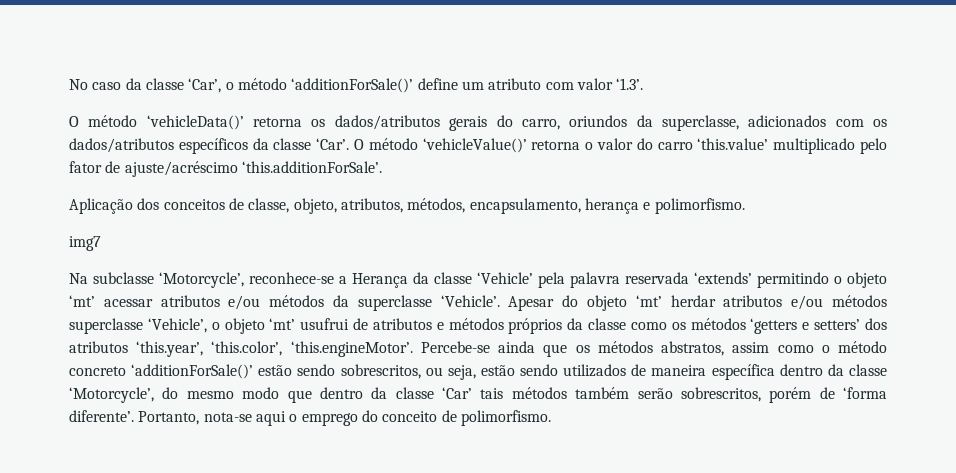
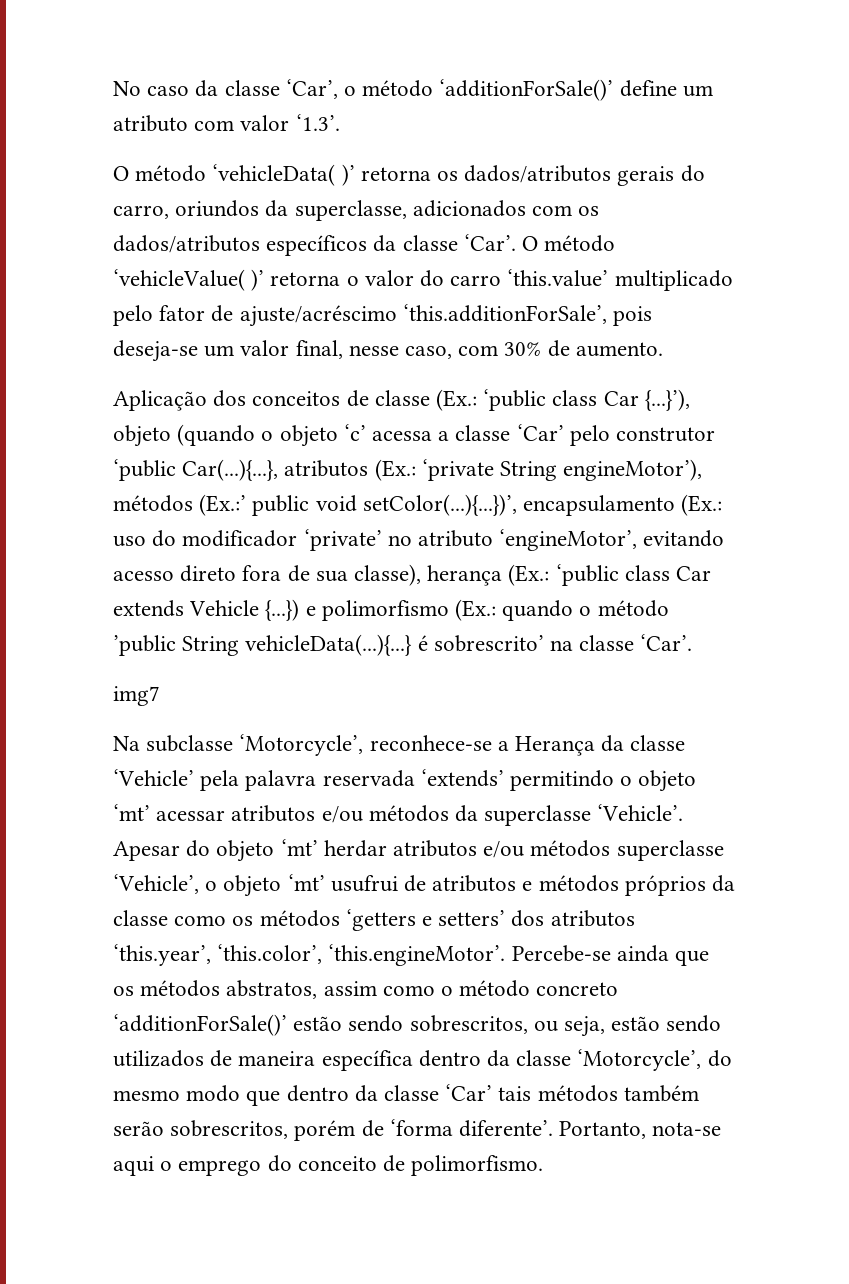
- O método ‘vehicleData()’ retorna os dados/atributos gerais do carro, oriundos da superclasse, adicionados com os dados/atributos específicos da classe ‘Car’.
+ O método ‘vehicleData( )’ retorna os dados/atributos gerais do carro, oriundos da superclasse, adicionados com os dados/atributos específicos da classe ‘Car’.
- O método ‘vehicleValue()’ retorna o valor do carro ‘this.value’ multiplicado pelo fator de ajuste/acréscimo ‘this.additionForSale’.
- Aplicação dos conceitos de classe, objeto, atributos, métodos, encapsulamento, herança e polimorfismo.
+ O método ‘vehicleValue( )’ retorna o valor do carro ‘this.value’ multiplicado pelo fator de ajuste/acréscimo ‘this.additionForSale’, pois deseja-se um valor final, nesse caso, com 30% de aumento.
+ Aplicação dos conceitos de classe (Ex.: ‘public class Car {...}’), objeto (quando o objeto ‘c’ acessa a classe ‘Car’ pelo construtor ‘public Car(...){...}, atributos (Ex.: ‘private String engineMotor’), métodos (Ex.:’ public void setColor(...){...})’, encapsulamento (Ex.: uso do modificador ‘private’ no atributo ‘engineMotor’, evitando acesso direto fora de sua classe), herança (Ex.: ‘public class Car extends Vehicle {...}) e polimorfismo (Ex.: quando o método ’public String vehicleData(...){...} é sobrescrito’ na classe ‘Car’.

